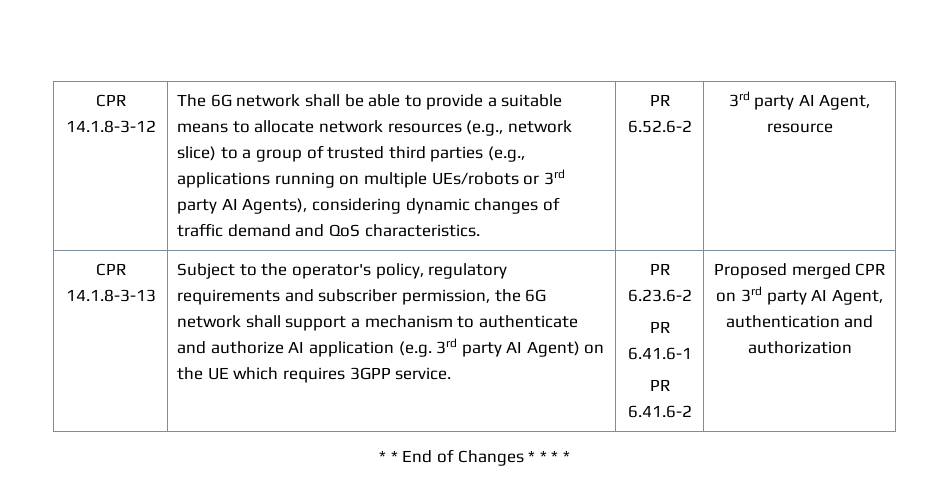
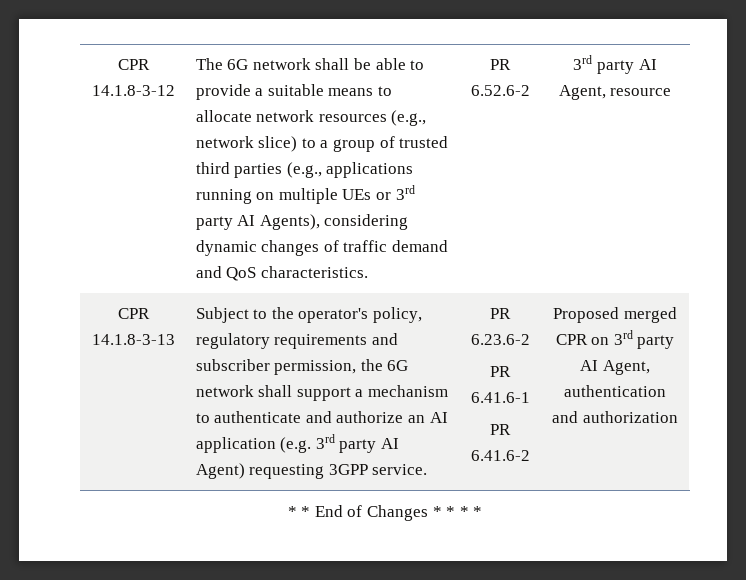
- The 6G network shall be able to provide a suitable means to allocate network resources (e.g., network slice) to a group of trusted third parties (e.g., applications running on multiple UEs/robots or 3rd party AI Agents), considering dynamic changes of traffic demand and QoS characteristics.
+ The 6G network shall be able to provide a suitable means to allocate network resources (e.g., network slice) to a group of trusted third parties (e.g., applications running on multiple UEs or 3rd party AI Agents), considering dynamic changes of traffic demand and QoS characteristics.
- Subject to the operator's policy, regulatory requirements and subscriber permission, the 6G network shall support a mechanism to authenticate and authorize AI application (e.g. 3rd party AI Agent) on the UE which requires 3GPP service.
+ Subject to the operator's policy, regulatory requirements and subscriber permission, the 6G network shall support a mechanism to authenticate and authorize an AI application (e.g. 3rd party AI Agent) requesting 3GPP service.

